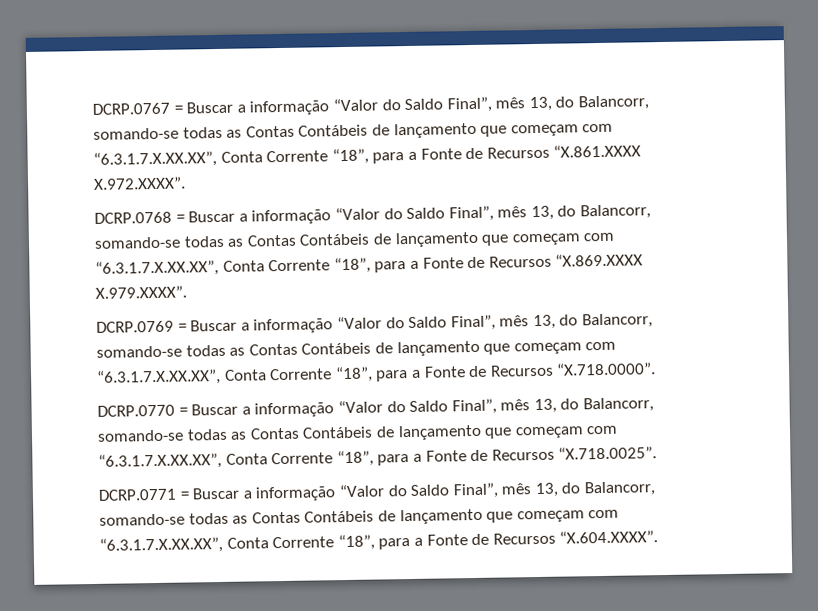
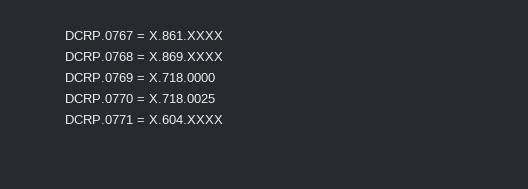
- DCRP.0767 = Buscar a informação “Valor do Saldo Final”, mês 13, do Balancorr, somando-se todas as Contas Contábeis de lançamento que começam com “6.3.1.7.X.XX.XX”, Conta Corrente “18”, para a Fonte de Recursos “X.861.XXXX X.972.XXXX”.
- DCRP.0768 = Buscar a informação “Valor do Saldo Final”, mês 13, do Balancorr, somando-se todas as Contas Contábeis de lançamento que começam com “6.3.1.7.X.XX.XX”, Conta Corrente “18”, para a Fonte de Recursos “X.869.XXXX X.979.XXXX”.
- DCRP.0769 = Buscar a informação “Valor do Saldo Final”, mês 13, do Balancorr, somando-se todas as Contas Contábeis de lançamento que começam com “6.3.1.7.X.XX.XX”, Conta Corrente “18”, para a Fonte de Recursos “X.718.0000”.
- DCRP.0770 = Buscar a informação “Valor do Saldo Final”, mês 13, do Balancorr, somando-se todas as Contas Contábeis de lançamento que começam com “6.3.1.7.X.XX.XX”, Conta Corrente “18”, para a Fonte de Recursos “X.718.0025”.
- DCRP.0771 = Buscar a informação “Valor do Saldo Final”, mês 13, do Balancorr, somando-se todas as Contas Contábeis de lançamento que começam com “6.3.1.7.X.XX.XX”, Conta Corrente “18”, para a Fonte de Recursos “X.604.XXXX”.
+ DCRP.0767 = X.861.XXXX
+ DCRP.0768 = X.869.XXXX
+ DCRP.0769 = X.718.0000
+ DCRP.0770 = X.718.0025
+ DCRP.0771 = X.604.XXXX

